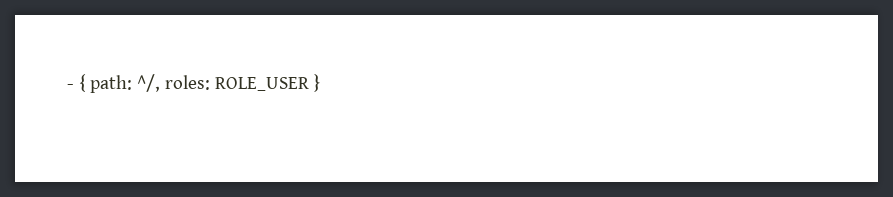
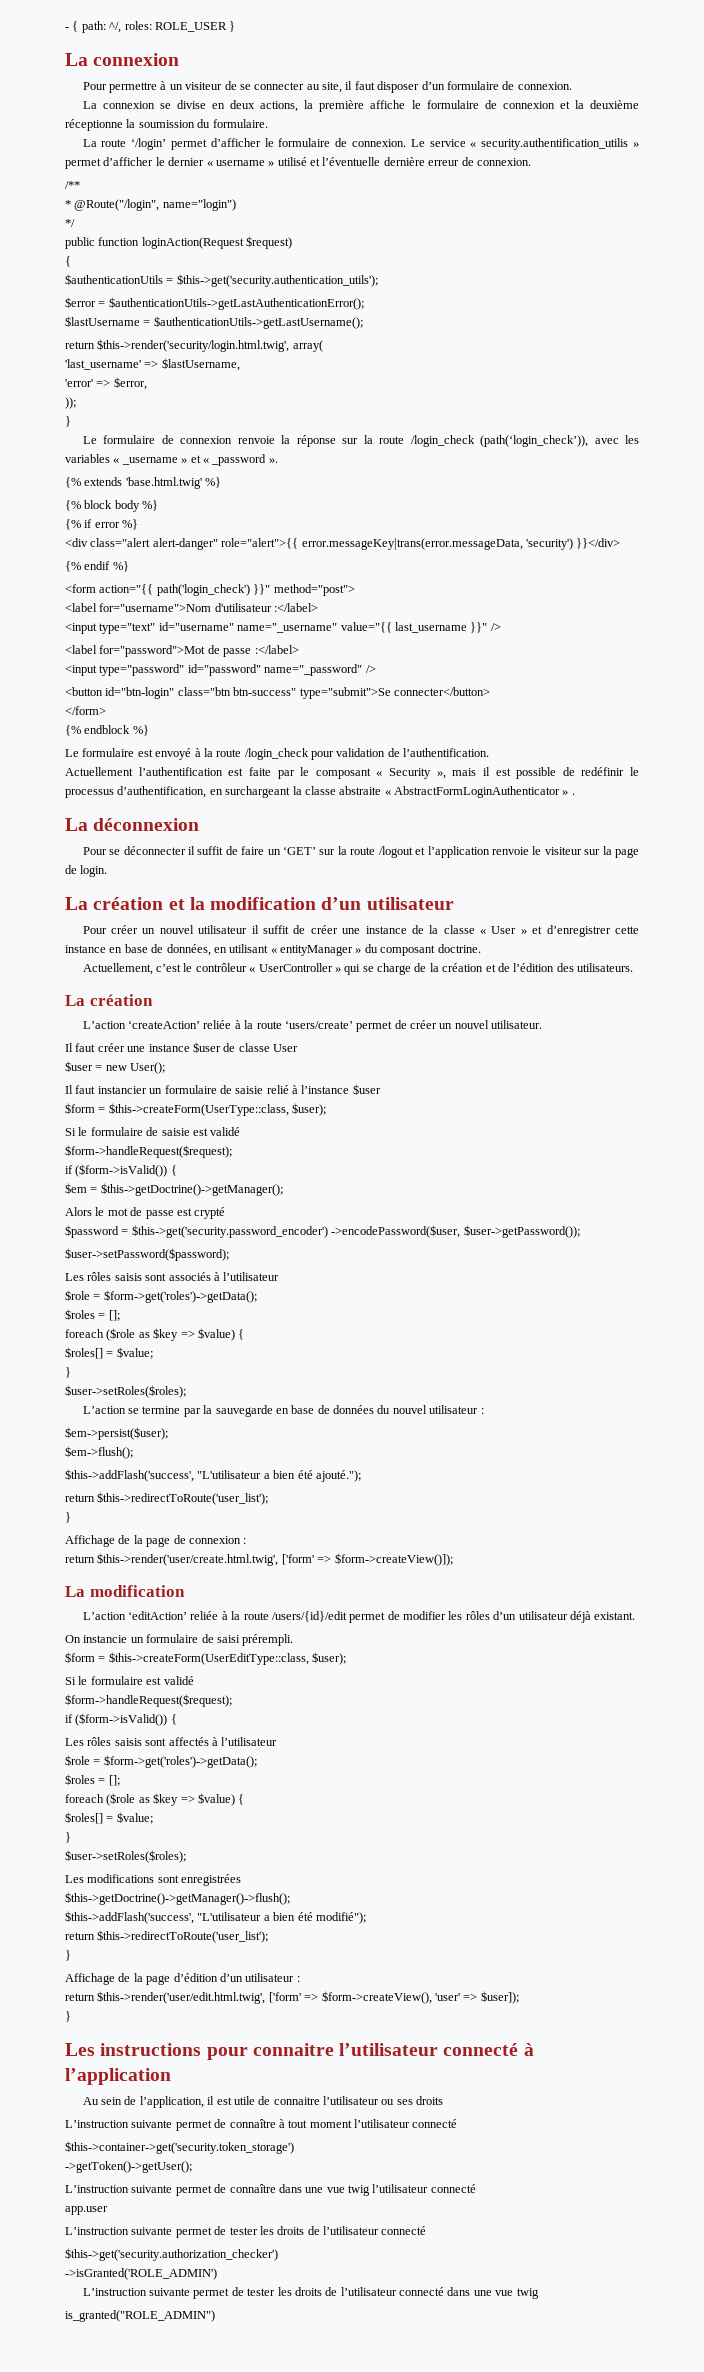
  - { path: ^/, roles: ROLE_USER }
+ La connexion
+ Pour permettre à un visiteur de se connecter au site, il faut disposer d’un formulaire de connexion.
+ La connexion se divise en deux actions, la première affiche le formulaire de connexion et la deuxième réceptionne la soumission du formulaire.
+ La route ‘/login’ permet d’afficher le formulaire de connexion. Le service « security.authentification_utilis » permet d’afficher le dernier « username » utilisé et l’éventuelle dernière erreur de connexion.
+ /**
+ * @Route("/login", name="login")
+ */
+ public function loginAction(Request $request)
+ {
+ $authenticationUtils = $this->get('security.authentication_utils');
+ $error = $authenticationUtils->getLastAuthenticationError();
+ $lastUsername = $authenticationUtils->getLastUsername();
+ return $this->render('security/login.html.twig', array(
+ 'last_username' => $lastUsername,
+ 'error' => $error,
+ ));
+ }
+ Le formulaire de connexion renvoie la réponse sur la route /login_check (path(‘login_check’)), avec les variables « _username » et « _password ».
+ {% extends 'base.html.twig' %}
+ {% block body %}
+ {% if error %}
+ <div class="alert alert-danger" role="alert">{{ error.messageKey|trans(error.messageData, 'security') }}</div>
+ {% endif %}
+ <form action="{{ path('login_check') }}" method="post">
+ <label for="username">Nom d'utilisateur :</label>
+ <input type="text" id="username" name="_username" value="{{ last_username }}" />
+ <label for="password">Mot de passe :</label>
+ <input type="password" id="password" name="_password" />
+ <button id="btn-login" class="btn btn-success" type="submit">Se connecter</button>
+ </form>
+ {% endblock %}
+ Le formulaire est envoyé à la route /login_check pour validation de l’authentification.
+ Actuellement l’authentification est faite par le composant « Security », mais il est possible de redéfinir le processus d’authentification, en surchargeant la classe abstraite « AbstractFormLoginAuthenticator » .
+ La déconnexion
+ Pour se déconnecter il suffit de faire un ‘GET’ sur la route /logout et l’application renvoie le visiteur sur la page de login.
+ La création et la modification d’un utilisateur
+ Pour créer un nouvel utilisateur il suffit de créer une instance de la classe « User » et d’enregistrer cette instance en base de données, en utilisant « entityManager » du composant doctrine.
+ Actuellement, c’est le contrôleur « UserController » qui se charge de la création et de l’édition des utilisateurs.
+ La création
+ L’action ‘createAction’ reliée à la route ‘users/create’ permet de créer un nouvel utilisateur.
+ Il faut créer une instance $user de classe User
+ $user = new User();
+ Il faut instancier un formulaire de saisie relié à l’instance $user
+ $form = $this->createForm(UserType::class, $user);
+ Si le formulaire de saisie est validé
+ $form->handleRequest($request);
+ if ($form->isValid()) {
+ $em = $this->getDoctrine()->getManager();
+ Alors le mot de passe est crypté
+ $password = $this->get('security.password_encoder') ->encodePassword($user, $user->getPassword());
+ $user->setPassword($password);
+ Les rôles saisis sont associés à l’utilisateur
+ $role = $form->get('roles')->getData();
+ $roles = [];
+ foreach ($role as $key => $value) {
+ $roles[] = $value;
+ }
+ $user->setRoles($roles);
+ L’action se termine par la sauvegarde en base de données du nouvel utilisateur :
+ $em->persist($user);
+ $em->flush();
+ $this->addFlash('success', "L'utilisateur a bien été ajouté.");
+ return $this->redirectToRoute('user_list');
+ }
+ Affichage de la page de connexion :
+ return $this->render('user/create.html.twig', ['form' => $form->createView()]);
+ La modification
+ L’action ‘editAction’ reliée à la route /users/{id}/edit permet de modifier les rôles d’un utilisateur déjà existant.
+ On instancie un formulaire de saisi prérempli.
+ $form = $this->createForm(UserEditType::class, $user);
+ Si le formulaire est validé
+ $form->handleRequest($request);
+ if ($form->isValid()) {
+ Les rôles saisis sont affectés à l’utilisateur
+ $role = $form->get('roles')->getData();
+ $roles = [];
+ foreach ($role as $key => $value) {
+ $roles[] = $value;
+ }
+ $user->setRoles($roles);
+ Les modifications sont enregistrées
+ $this->getDoctrine()->getManager()->flush();
+ $this->addFlash('success', "L'utilisateur a bien été modifié");
+ return $this->redirectToRoute('user_list');
+ }
+ Affichage de la page d’édition d’un utilisateur :
+ return $this->render('user/edit.html.twig', ['form' => $form->createView(), 'user' => $user]);
+ }
+ Les instructions pour connaitre l’utilisateur connecté à l’application
+ Au sein de l’application, il est utile de connaitre l’utilisateur ou ses droits
+ L’instruction suivante permet de connaître à tout moment l’utilisateur connecté
+ $this->container->get('security.token_storage')
+ ->getToken()->getUser();
+ L’instruction suivante permet de connaître dans une vue twig l’utilisateur connecté
+ app.user
+ L’instruction suivante permet de tester les droits de l’utilisateur connecté
+ $this->get('security.authorization_checker')
+ ->isGranted('ROLE_ADMIN')
+ L’instruction suivante permet de tester les droits de l’utilisateur connecté dans une vue twig
+ is_granted("ROLE_ADMIN")

